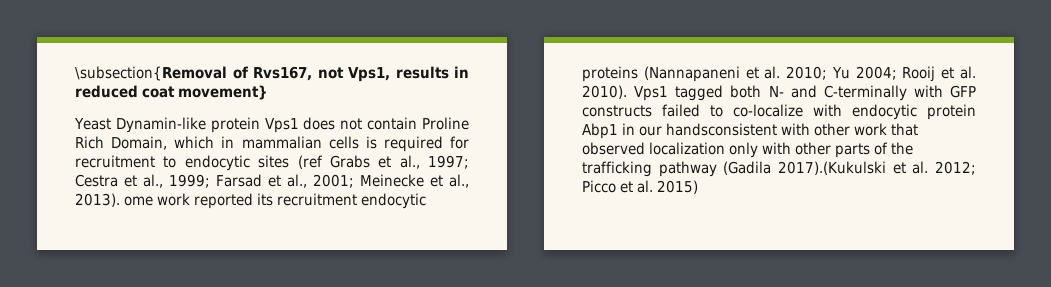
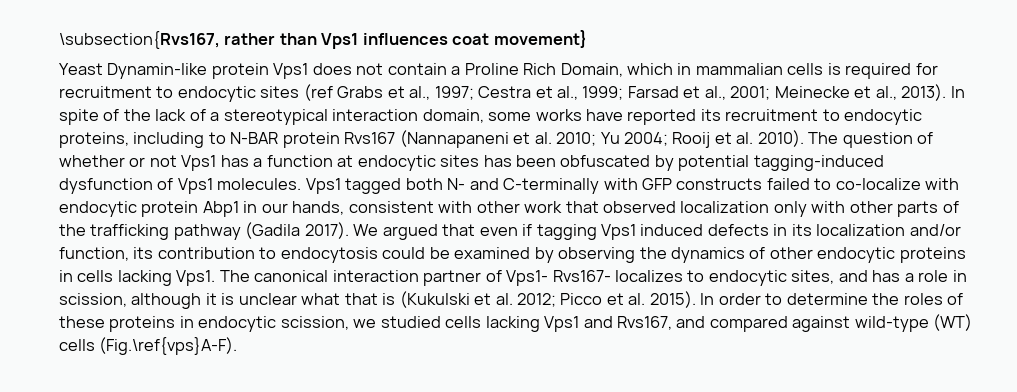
- \subsection{Removal of Rvs167, not Vps1, results in reduced coat movement}
+ \subsection{Rvs167, rather than Vps1 influences coat movement}
- Yeast Dynamin-like protein Vps1 does not contain Proline Rich Domain, which in mammalian cells is required for recruitment to endocytic sites (ref Grabs et al., 1997; Cestra et al., 1999; Farsad et al., 2001; Meinecke et al., 2013). ome work reported its recruitment endocytic proteins (Nannapaneni et al. 2010; Yu 2004; Rooij et al. 2010).
+ Yeast Dynamin-like protein Vps1 does not contain a Proline Rich Domain, which in mammalian cells is required for recruitment to endocytic sites (ref Grabs et al., 1997; Cestra et al., 1999; Farsad et al., 2001; Meinecke et al., 2013). In spite of the lack of a stereotypical interaction domain, some works have reported its recruitment to endocytic proteins, including to N-BAR protein Rvs167 (Nannapaneni et al. 2010; Yu 2004; Rooij et al. 2010).
+ The question of whether or not Vps1 has a function at endocytic sites has been obfuscated by potential tagging-induced dysfunction of Vps1 molecules.
- Vps1 tagged both N- and C-terminally with GFP constructs failed to co-localize with endocytic protein Abp1 in our handsconsistent with other work that observed localization only with other parts of the trafficking pathway (Gadila 2017).(Kukulski et al. 2012; Picco et al. 2015)
+ Vps1 tagged both N- and C-terminally with GFP constructs failed to co-localize with endocytic protein Abp1 in our hands, consistent with other work that observed localization only with other parts of the trafficking pathway (Gadila 2017). We argued that even if tagging Vps1 induced defects in its localization and/or function, its contribution to endocytosis could be examined by observing the dynamics of other endocytic proteins in cells lacking Vps1. The canonical interaction partner of Vps1- Rvs167- localizes to endocytic sites, and has a role in scission, although it is unclear what that is (Kukulski et al. 2012; Picco et al. 2015). In order to determine the roles of these proteins in endocytic scission, we studied cells lacking Vps1 and Rvs167, and compared against wild-type (WT) cells (Fig.\ref{vps}A-F).

